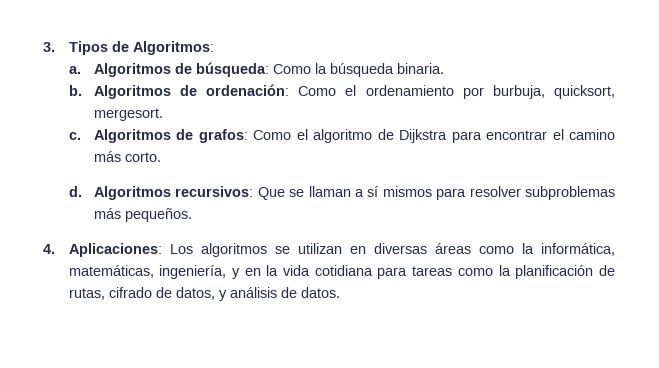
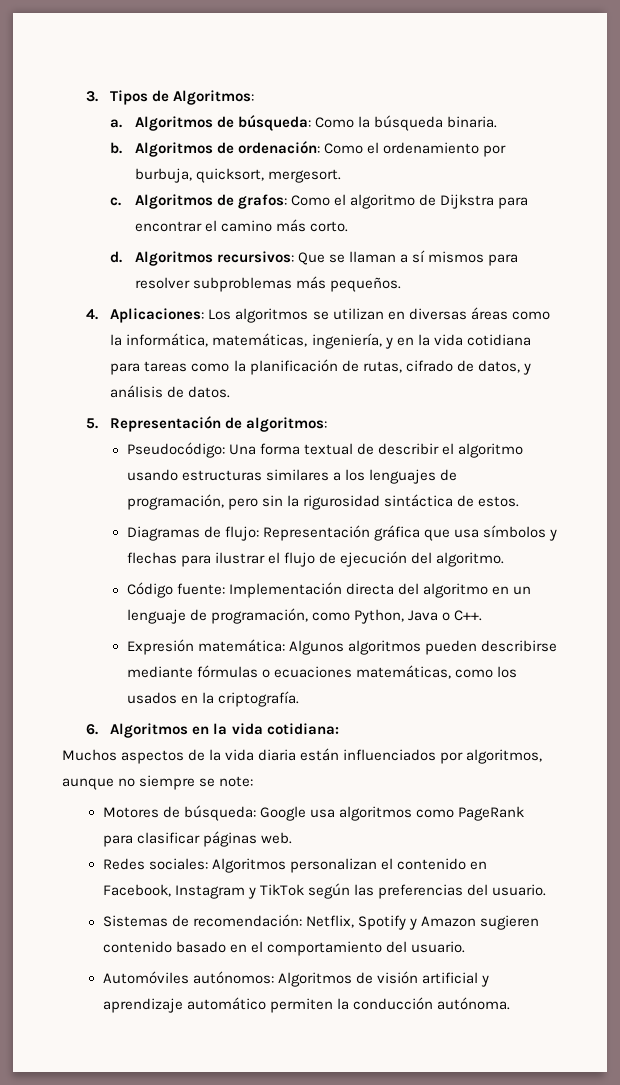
+ 5. Representación de algoritmos:
+ Pseudocódigo: Una forma textual de describir el algoritmo usando estructuras similares a los lenguajes de programación, pero sin la rigurosidad sintáctica de estos.
+ Diagramas de flujo: Representación gráfica que usa símbolos y flechas para ilustrar el flujo de ejecución del algoritmo.
+ Código fuente: Implementación directa del algoritmo en un lenguaje de programación, como Python, Java o C++.
+ Expresión matemática: Algunos algoritmos pueden describirse mediante fórmulas o ecuaciones matemáticas, como los usados en la criptografía.
+ 6. Algoritmos en la vida cotidiana:
+ Muchos aspectos de la vida diaria están influenciados por algoritmos, aunque no siempre se note:
+ Motores de búsqueda: Google usa algoritmos como PageRank para clasificar páginas web.
+ Redes sociales: Algoritmos personalizan el contenido en Facebook, Instagram y TikTok según las preferencias del usuario.
+ Sistemas de recomendación: Netflix, Spotify y Amazon sugieren contenido basado en el comportamiento del usuario.
+ Automóviles autónomos: Algoritmos de visión artificial y aprendizaje automático permiten la conducción autónoma.

